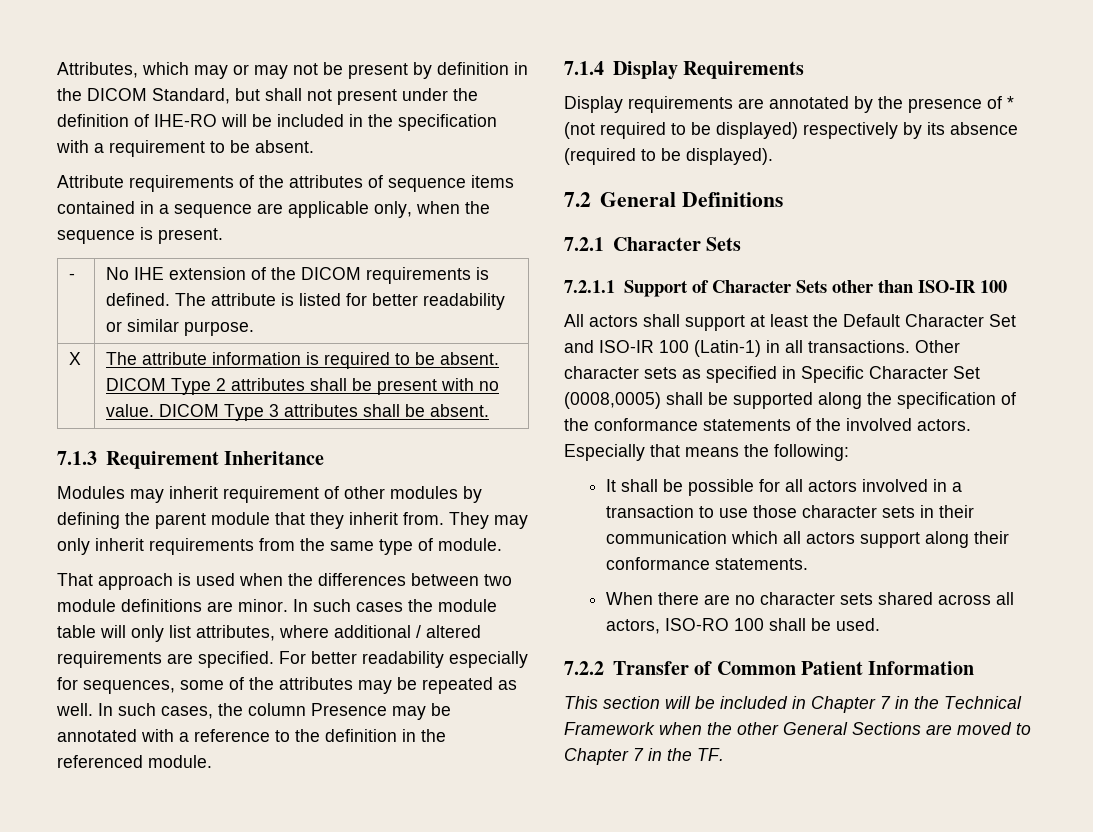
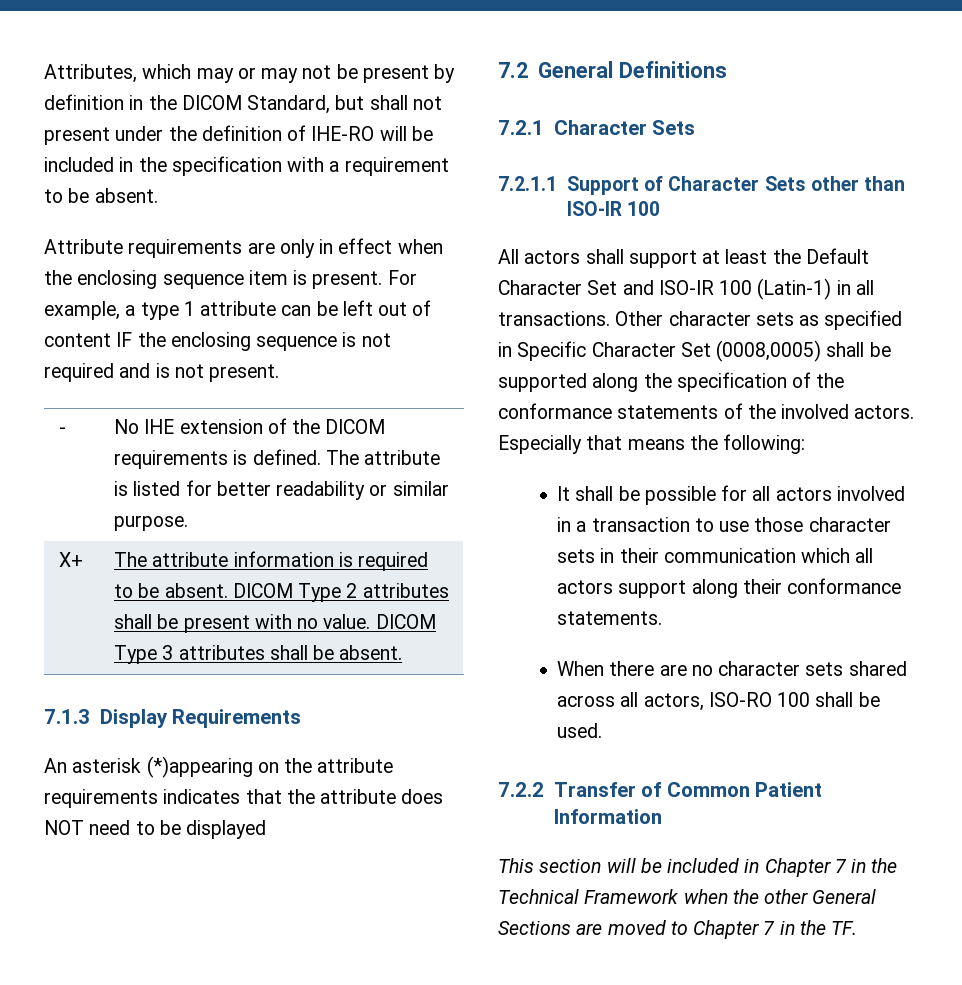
- Attribute requirements of the attributes of sequence items contained in a sequence are applicable only, when the sequence is present.
+ Attribute requirements are only in effect when the enclosing sequence item is present. For example, a type 1 attribute can be left out of content IF the enclosing sequence is not required and is not present.
- X | The attribute information is required to be absent. DICOM Type 2 attributes shall be present with no value. DICOM Type 3 attributes shall be absent.
+ X+ | The attribute information is required to be absent. DICOM Type 2 attributes shall be present with no value. DICOM Type 3 attributes shall be absent.
- 7.1.3 Requirement Inheritance
- Modules may inherit requirement of other modules by defining the parent module that they inherit from. They may only inherit requirements from the same type of module.
- That approach is used when the differences between two module definitions are minor. In such cases the module table will only list attributes, where additional / altered requirements are specified. For better readability especially for sequences, some of the attributes may be repeated as well. In such cases, the column Presence may be annotated with a reference to the definition in the referenced module.
- 7.1.4 Display Requirements
- Display requirements are annotated by the presence of * (not required to be displayed) respectively by its absence (required to be displayed).
+ 7.1.3 Display Requirements
+ An asterisk (*)appearing on the attribute requirements indicates that the attribute does NOT need to be displayed

